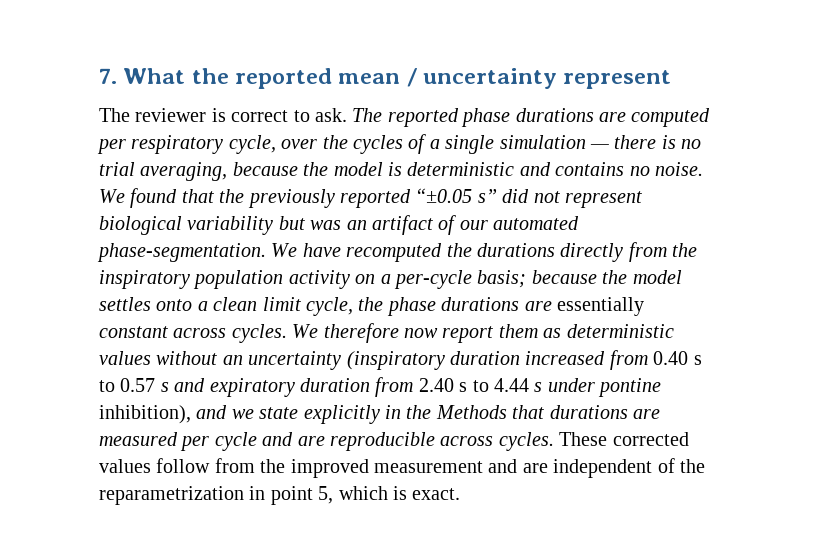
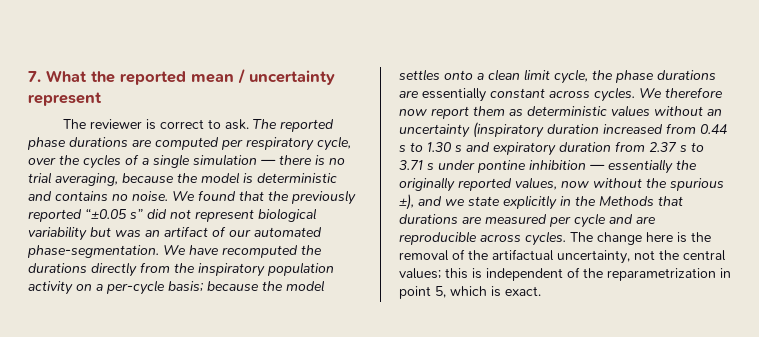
- We therefore now report them as deterministic values without an uncertainty (inspiratory duration increased from 0.40 s to 0.57 s and expiratory duration from 2.40 s to 4.44 s under pontine inhibition), and we state explicitly in the Methods that durations are measured per cycle and are reproducible across cycles.
+ We therefore now report them as deterministic values without an uncertainty (inspiratory duration increased from 0.44 s to 1.30 s and expiratory duration from 2.37 s to 3.71 s under pontine inhibition — essentially the originally reported values, now without the spurious ±), and we state explicitly in the Methods that durations are measured per cycle and are reproducible across cycles.
- These corrected values follow from the improved measurement and are independent of the reparametrization in point 5, which is exact.
+ The change here is the removal of the artifactual uncertainty, not the central values; this is independent of the reparametrization in point 5, which is exact.

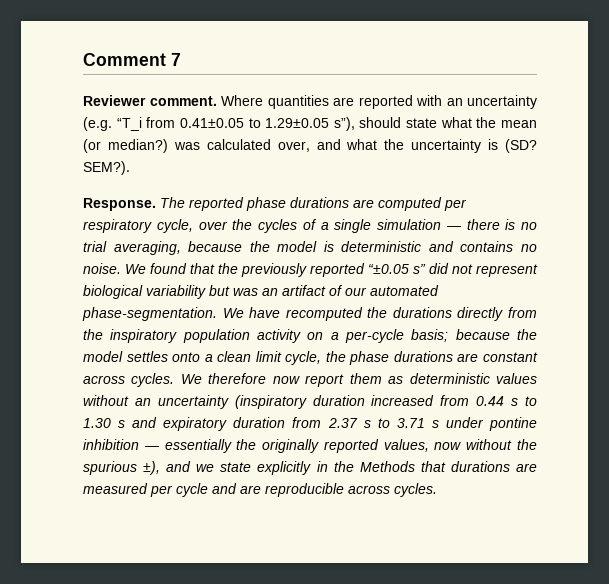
- 7. What the reported mean / uncertainty represent
- The reviewer is correct to ask.
+ Comment 7
+ Reviewer comment. Where quantities are reported with an uncertainty (e.g. “T_i from 0.41±0.05 to 1.29±0.05 s”), should state what the mean (or median?) was calculated over, and what the uncertainty is (SD? SEM?).
+ Response.
- We have recomputed the durations directly from the inspiratory population activity on a per-cycle basis; because the model settles onto a clean limit cycle, the phase durations are essentially constant across cycles.
+ We have recomputed the durations directly from the inspiratory population activity on a per-cycle basis; because the model settles onto a clean limit cycle, the phase durations are constant across cycles.
- The change here is the removal of the artifactual uncertainty, not the central values; this is independent of the reparametrization in point 5, which is exact.

